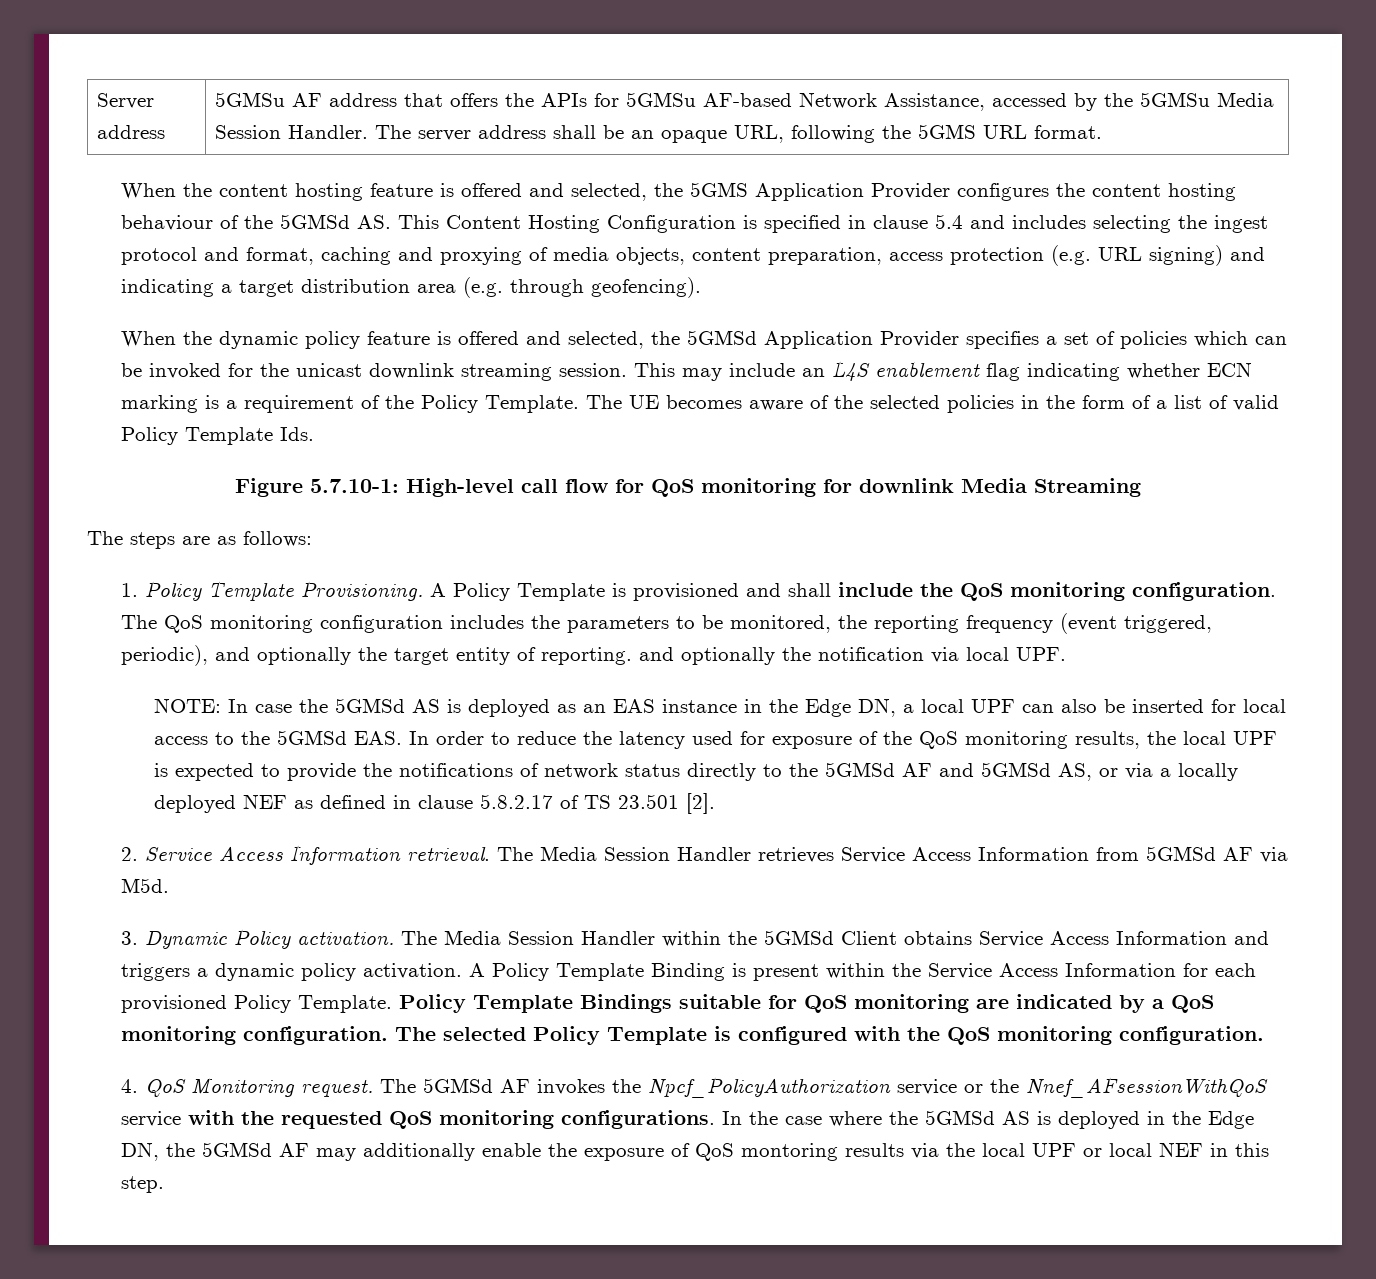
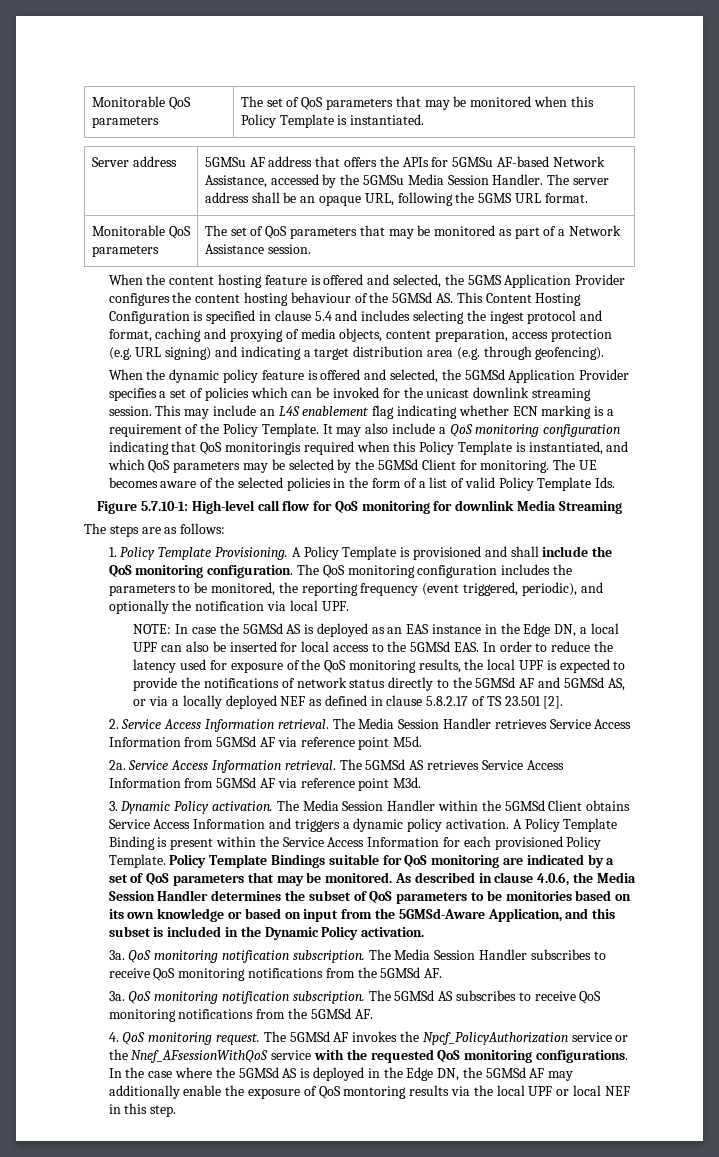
+ Monitorable QoS parameters | The set of QoS parameters that may be monitored when this Policy Template is instantiated.
+ Monitorable QoS parameters | The set of QoS parameters that may be monitored as part of a Network Assistance session.
+ It may also include a QoS monitoring configuration indicating that QoS monitoringis required when this Policy Template is instantiated, and which QoS parameters may be selected by the 5GMSd Client for monitoring.
- The QoS monitoring configuration includes the parameters to be monitored, the reporting frequency (event triggered, periodic), and optionally the target entity of reporting. and optionally the notification via local UPF.
+ The QoS monitoring configuration includes the parameters to be monitored, the reporting frequency (event triggered, periodic), and optionally the notification via local UPF.
- The Media Session Handler retrieves Service Access Information from 5GMSd AF via M5d.
+ The Media Session Handler retrieves Service Access Information from 5GMSd AF via reference point M5d.
+ 2a. Service Access Information retrieval. The 5GMSd AS retrieves Service Access Information from 5GMSd AF via reference point M3d.
- Policy Template Bindings suitable for QoS monitoring are indicated by a QoS monitoring configuration. The selected Policy Template is configured with the QoS monitoring configuration.
+ Policy Template Bindings suitable for QoS monitoring are indicated by a set of QoS parameters that may be monitored. As described in clause 4.0.6, the Media Session Handler determines the subset of QoS parameters to be monitories based on its own knowledge or based on input from the 5GMSd-Aware Application, and this subset is included in the Dynamic Policy activation.
+ 3a. QoS monitoring notification subscription. The Media Session Handler subscribes to receive QoS monitoring notifications from the 5GMSd AF.
+ 3a. QoS monitoring notification subscription. The 5GMSd AS subscribes to receive QoS monitoring notifications from the 5GMSd AF.
- 4. QoS Monitoring request.
+ 4. QoS monitoring request.

